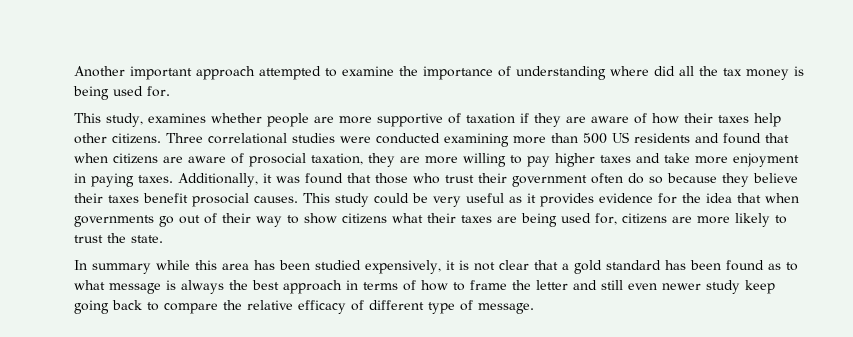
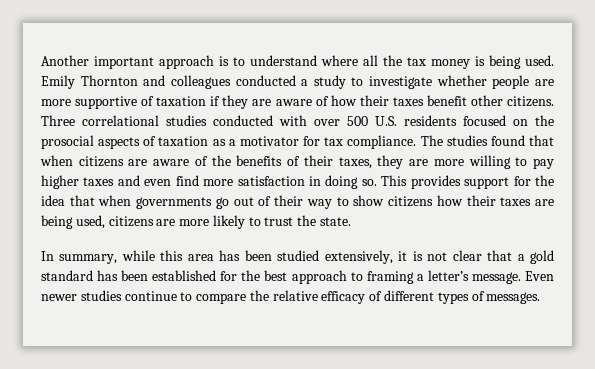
- Another important approach attempted to examine the importance of understanding where did all the tax money is being used for.
- This study, examines whether people are more supportive of taxation if they are aware of how their taxes help other citizens.
+ Another important approach is to understand where all the tax money is being used. Emily Thornton and colleagues conducted a study to investigate whether people are more supportive of taxation if they are aware of how their taxes benefit other citizens.
- Three correlational studies were conducted examining more than 500 US residents and found that when citizens are aware of prosocial taxation, they are more willing to pay higher taxes and take more enjoyment in paying taxes. Additionally, it was found that those who trust their government often do so because they believe their taxes benefit prosocial causes. This study could be very useful as it provides evidence for the idea that when governments go out of their way to show citizens what their taxes are being used for, citizens are more likely to trust the state.
+ Three correlational studies conducted with over 500 U.S. residents focused on the prosocial aspects of taxation as a motivator for tax compliance. The studies found that when citizens are aware of the benefits of their taxes, they are more willing to pay higher taxes and even find more satisfaction in doing so. This provides support for the idea that when governments go out of their way to show citizens how their taxes are being used, citizens are more likely to trust the state.
- In summary while this area has been studied expensively, it is not clear that a gold standard has been found as to what message is always the best approach in terms of how to frame the letter and still even newer study keep going back to compare the relative efficacy of different type of message.
+ In summary, while this area has been studied extensively, it is not clear that a gold standard has been established for the best approach to framing a letter’s message. Even newer studies continue to compare the relative efficacy of different types of messages.

